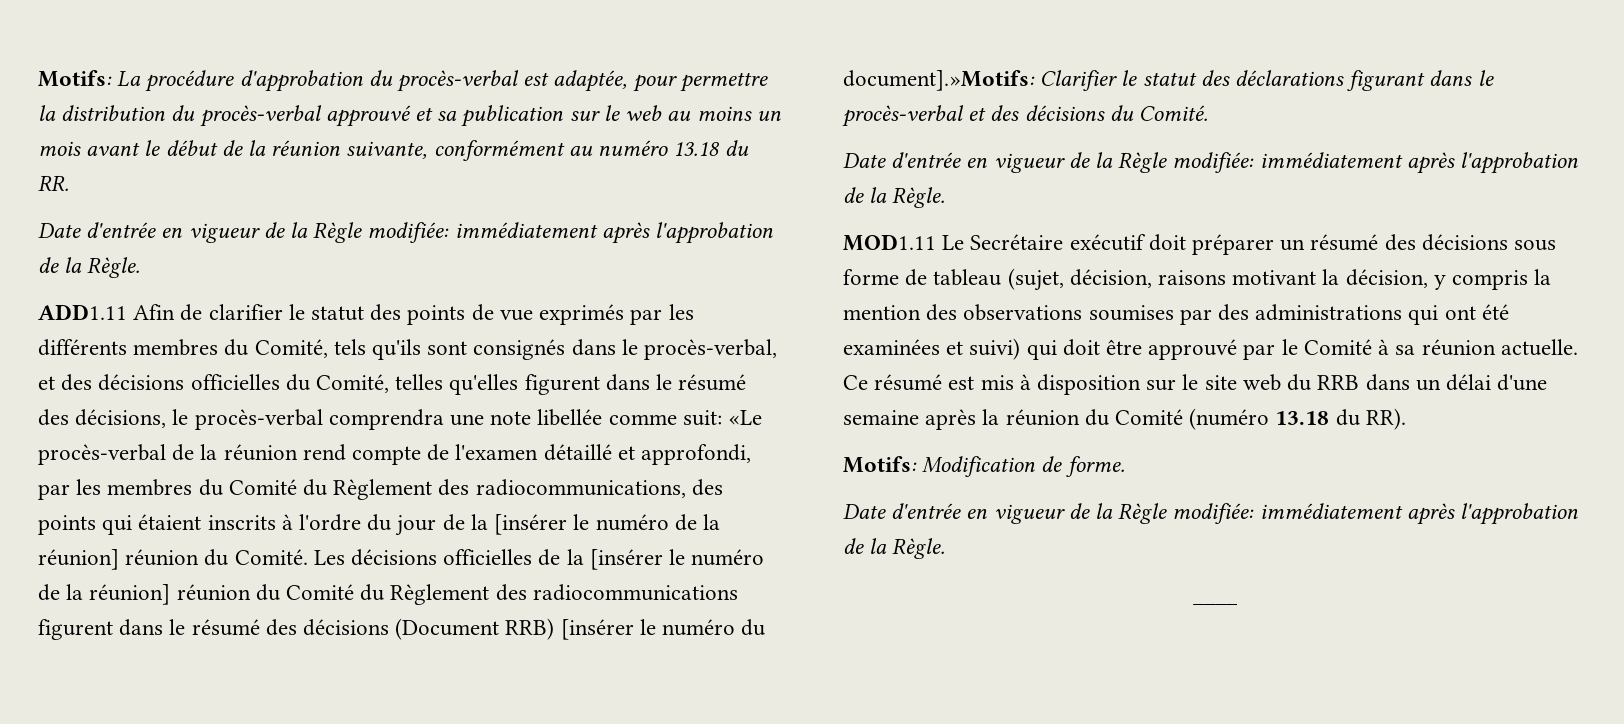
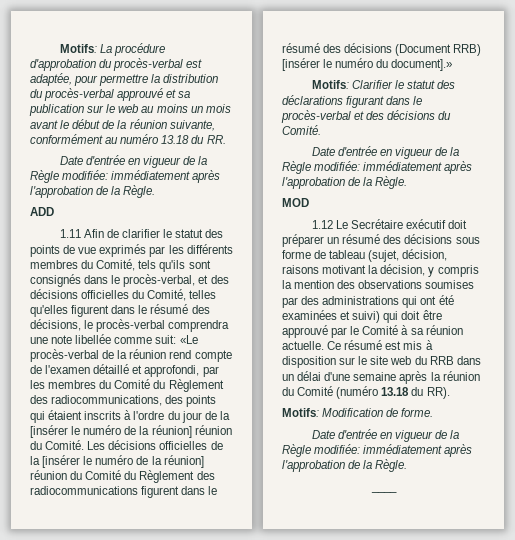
- ADD1.11 Afin de clarifier le statut des points de vue exprimés par les différents membres du Comité, tels qu'ils sont consignés dans le procès-verbal, et des décisions officielles du Comité, telles qu'elles figurent dans le résumé des décisions, le procès-verbal comprendra une note libellée comme suit:
+ ADD
+ 1.11 Afin de clarifier le statut des points de vue exprimés par les différents membres du Comité, tels qu'ils sont consignés dans le procès-verbal, et des décisions officielles du Comité, telles qu'elles figurent dans le résumé des décisions, le procès-verbal comprendra une note libellée comme suit:
- Les décisions officielles de la [insérer le numéro de la réunion] réunion du Comité du Règlement des radiocommunications figurent dans le résumé des décisions (Document RRB) [insérer le numéro du document].»Motifs: Clarifier le statut des déclarations figurant dans le procès-verbal et des décisions du Comité.
+ Les décisions officielles de la [insérer le numéro de la réunion] réunion du Comité du Règlement des radiocommunications figurent dans le résumé des décisions (Document RRB) [insérer le numéro du document].»
+ Motifs: Clarifier le statut des déclarations figurant dans le procès-verbal et des décisions du Comité.
- MOD1.11 Le Secrétaire exécutif doit préparer un résumé des décisions sous forme de tableau (sujet, décision, raisons motivant la décision, y compris la mention des observations soumises par des administrations qui ont été examinées et suivi) qui doit être approuvé par le Comité à sa réunion actuelle.
+ MOD
+ 1.12 Le Secrétaire exécutif doit préparer un résumé des décisions sous forme de tableau (sujet, décision, raisons motivant la décision, y compris la mention des observations soumises par des administrations qui ont été examinées et suivi) qui doit être approuvé par le Comité à sa réunion actuelle.

